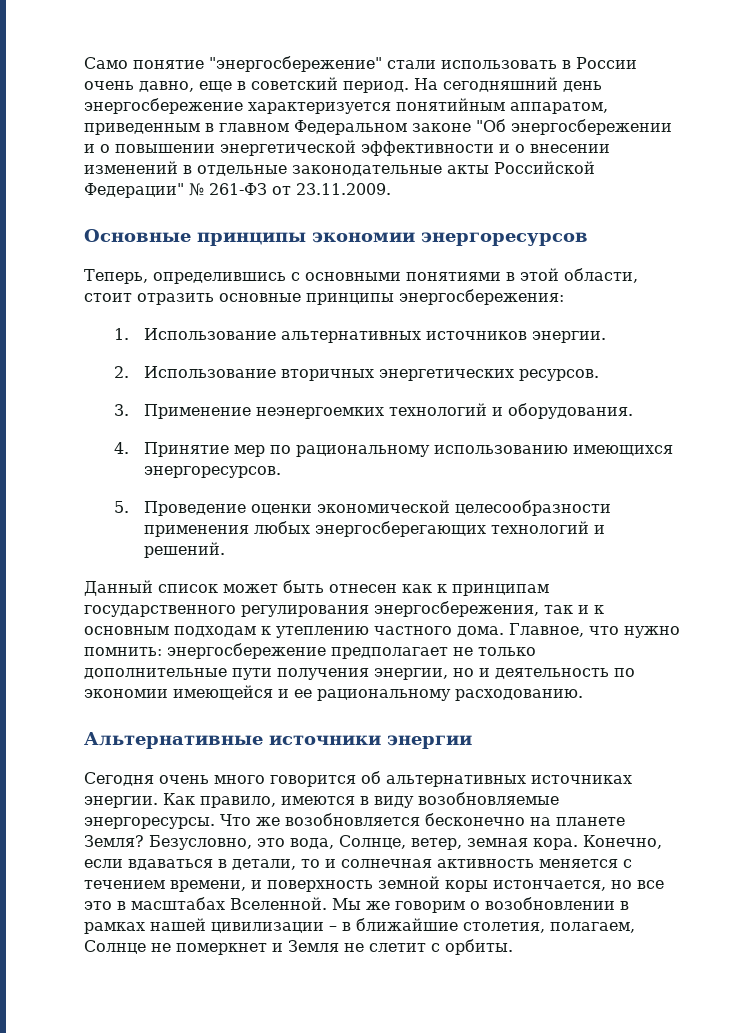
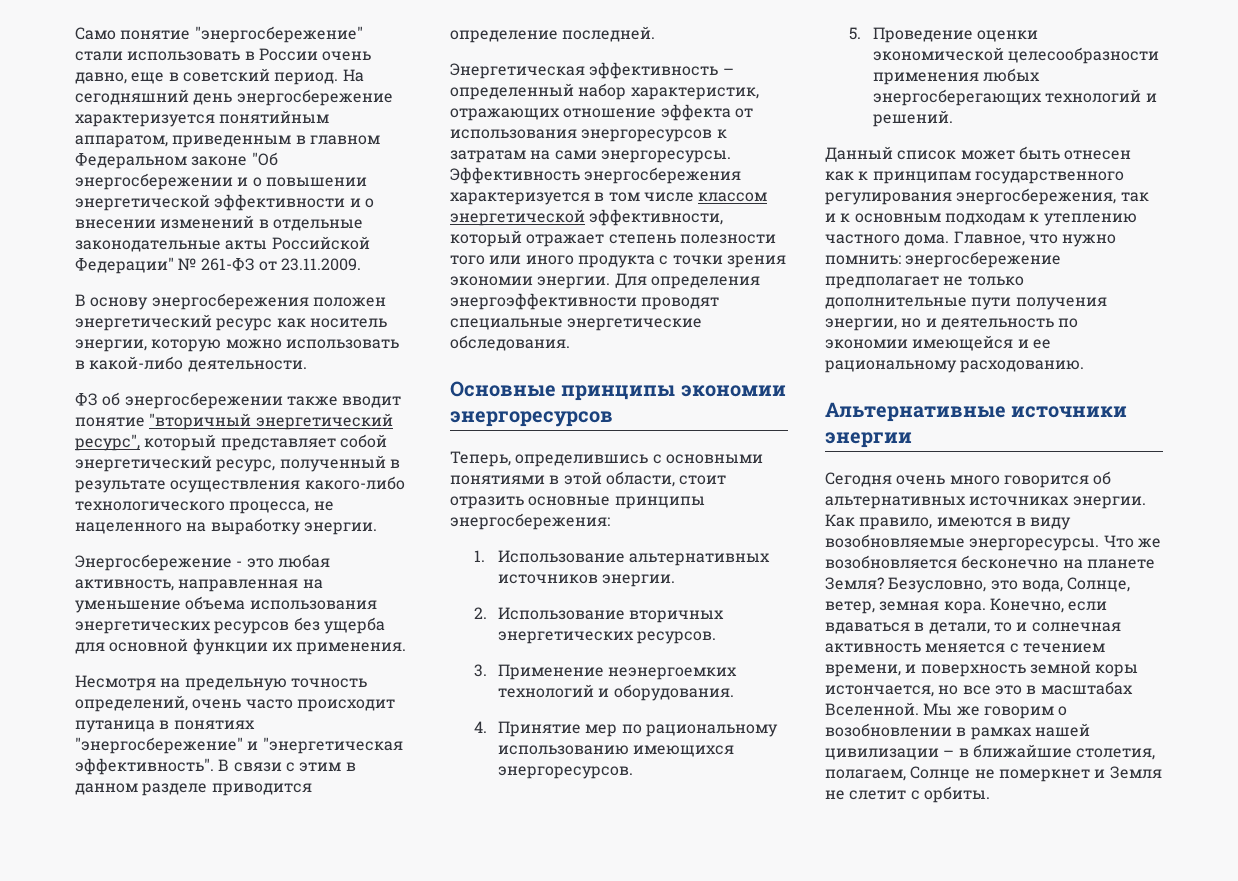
+ В основу энергосбережения положен энергетический ресурс как носитель энергии, которую можно использовать в какой-либо деятельности.
+ ФЗ об энергосбережении также вводит понятие "вторичный энергетический ресурс", который представляет собой энергетический ресурс, полученный в результате осуществления какого-либо технологического процесса, не нацеленного на выработку энергии.
+ Энергосбережение - это любая активность, направленная на уменьшение объема использования энергетических ресурсов без ущерба для основной функции их применения.
+ Несмотря на предельную точность определений, очень часто происходит путаница в понятиях "энергосбережение" и "энергетическая эффективность". В связи с этим в данном разделе приводится определение последней.
+ Энергетическая эффективность – определенный набор характеристик, отражающих отношение эффекта от использования энергоресурсов к затратам на сами энергоресурсы. Эффективность энергосбережения характеризуется в том числе классом энергетической эффективности, который отражает степень полезности того или иного продукта с точки зрения экономии энергии. Для определения энергоэффективности проводят специальные энергетические обследования.

